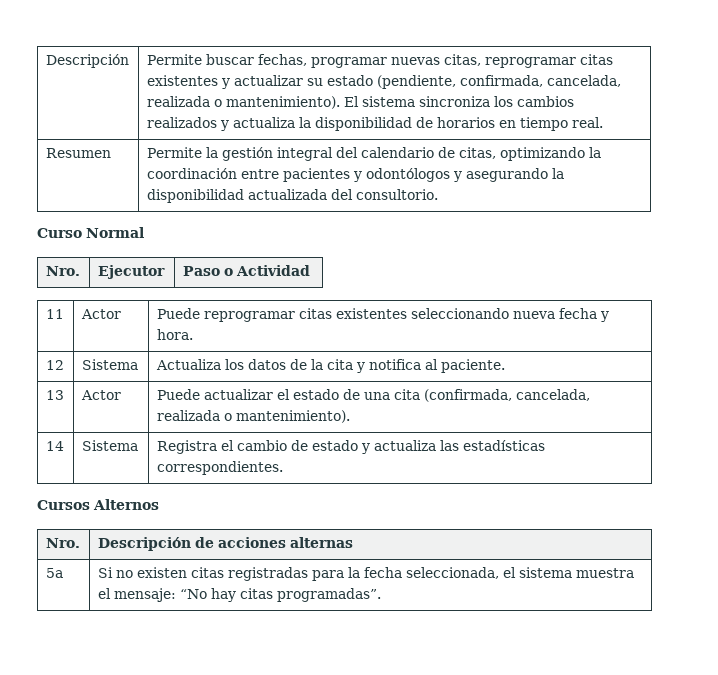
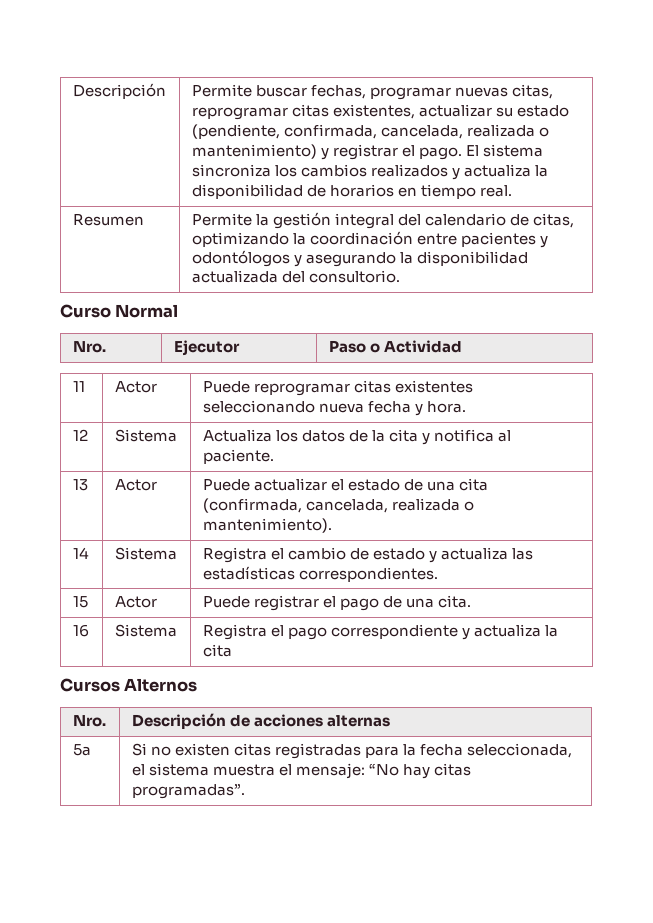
- Descripción | Permite buscar fechas, programar nuevas citas, reprogramar citas existentes y actualizar su estado (pendiente, confirmada, cancelada, realizada o mantenimiento). El sistema sincroniza los cambios realizados y actualiza la disponibilidad de horarios en tiempo real.
+ Descripción | Permite buscar fechas, programar nuevas citas, reprogramar citas existentes, actualizar su estado (pendiente, confirmada, cancelada, realizada o mantenimiento) y registrar el pago. El sistema sincroniza los cambios realizados y actualiza la disponibilidad de horarios en tiempo real.
+ 15 | Actor | Puede registrar el pago de una cita.
+ 16 | Sistema | Registra el pago correspondiente y actualiza la cita

